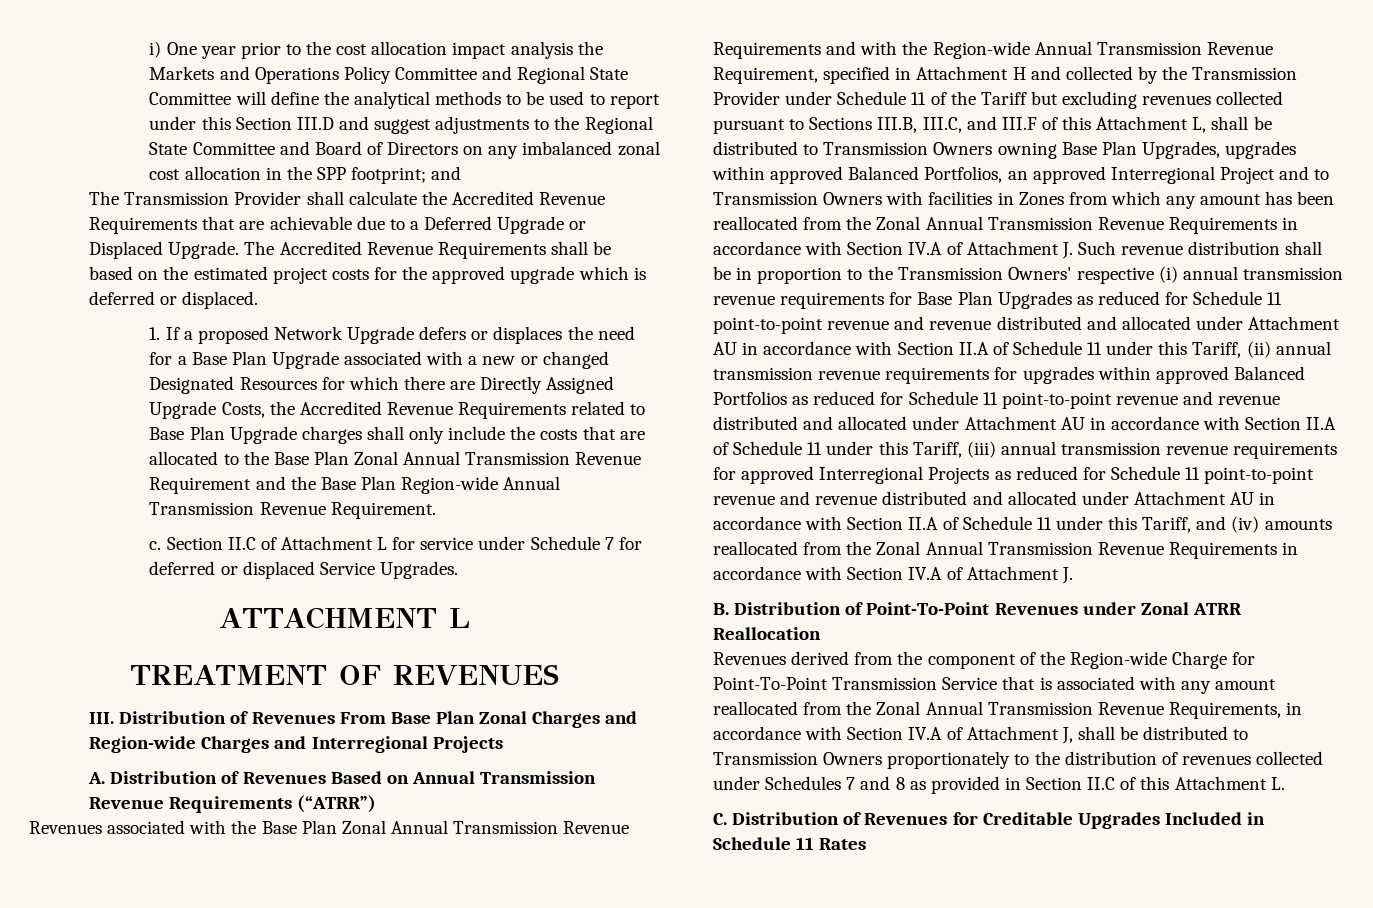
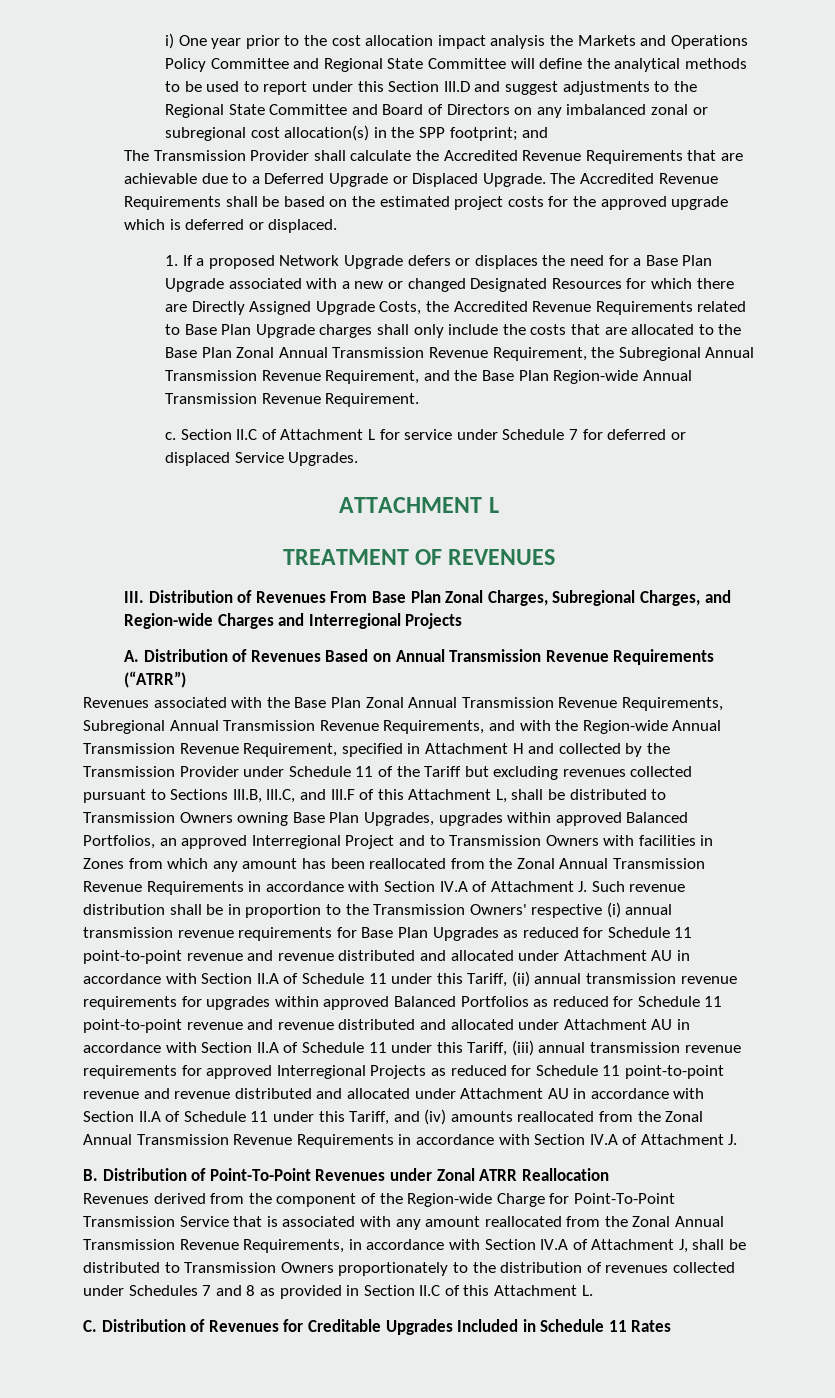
- i) One year prior to the cost allocation impact analysis the Markets and Operations Policy Committee and Regional State Committee will define the analytical methods to be used to report under this Section III.D and suggest adjustments to the Regional State Committee and Board of Directors on any imbalanced zonal cost allocation in the SPP footprint; and
+ i) One year prior to the cost allocation impact analysis the Markets and Operations Policy Committee and Regional State Committee will define the analytical methods to be used to report under this Section III.D and suggest adjustments to the Regional State Committee and Board of Directors on any imbalanced zonal or subregional cost allocation(s) in the SPP footprint; and
- 1. If a proposed Network Upgrade defers or displaces the need for a Base Plan Upgrade associated with a new or changed Designated Resources for which there are Directly Assigned Upgrade Costs, the Accredited Revenue Requirements related to Base Plan Upgrade charges shall only include the costs that are allocated to the Base Plan Zonal Annual Transmission Revenue Requirement and the Base Plan Region-wide Annual Transmission Revenue Requirement.
+ 1. If a proposed Network Upgrade defers or displaces the need for a Base Plan Upgrade associated with a new or changed Designated Resources for which there are Directly Assigned Upgrade Costs, the Accredited Revenue Requirements related to Base Plan Upgrade charges shall only include the costs that are allocated to the Base Plan Zonal Annual Transmission Revenue Requirement, the Subregional Annual Transmission Revenue Requirement, and the Base Plan Region-wide Annual Transmission Revenue Requirement.
- III. Distribution of Revenues From Base Plan Zonal Charges and Region-wide Charges and Interregional Projects
+ III. Distribution of Revenues From Base Plan Zonal Charges, Subregional Charges, and Region-wide Charges and Interregional Projects
- Revenues associated with the Base Plan Zonal Annual Transmission Revenue Requirements and with the Region-wide Annual Transmission Revenue Requirement, specified in Attachment H and collected by the Transmission Provider under Schedule 11 of the Tariff but excluding revenues collected pursuant to Sections III.B, III.C, and III.F of this Attachment L, shall be distributed to Transmission Owners owning Base Plan Upgrades, upgrades within approved Balanced Portfolios, an approved Interregional Project and to Transmission Owners with facilities in Zones from which any amount has been reallocated from the Zonal Annual Transmission Revenue Requirements in accordance with Section IV.A of Attachment J. Such revenue distribution shall be in proportion to the Transmission Owners' respective (i) annual transmission revenue requirements for Base Plan Upgrades as reduced for Schedule 11 point-to-point revenue and revenue distributed and allocated under Attachment AU in accordance with Section II.A of Schedule 11 under this Tariff, (ii) annual transmission revenue requirements for upgrades within approved Balanced Portfolios as reduced for Schedule 11 point-to-point revenue and revenue distributed and allocated under Attachment AU in accordance with Section II.A of Schedule 11 under this Tariff, (iii) annual transmission revenue requirements for approved Interregional Projects as reduced for Schedule 11 point-to-point revenue and revenue distributed and allocated under Attachment AU in accordance with Section II.A of Schedule 11 under this Tariff, and (iv) amounts reallocated from the Zonal Annual Transmission Revenue Requirements in accordance with Section IV.A of Attachment J.
+ Revenues associated with the Base Plan Zonal Annual Transmission Revenue Requirements, Subregional Annual Transmission Revenue Requirements, and with the Region-wide Annual Transmission Revenue Requirement, specified in Attachment H and collected by the Transmission Provider under Schedule 11 of the Tariff but excluding revenues collected pursuant to Sections III.B, III.C, and III.F of this Attachment L, shall be distributed to Transmission Owners owning Base Plan Upgrades, upgrades within approved Balanced Portfolios, an approved Interregional Project and to Transmission Owners with facilities in Zones from which any amount has been reallocated from the Zonal Annual Transmission Revenue Requirements in accordance with Section IV.A of Attachment J. Such revenue distribution shall be in proportion to the Transmission Owners' respective (i) annual transmission revenue requirements for Base Plan Upgrades as reduced for Schedule 11 point-to-point revenue and revenue distributed and allocated under Attachment AU in accordance with Section II.A of Schedule 11 under this Tariff, (ii) annual transmission revenue requirements for upgrades within approved Balanced Portfolios as reduced for Schedule 11 point-to-point revenue and revenue distributed and allocated under Attachment AU in accordance with Section II.A of Schedule 11 under this Tariff, (iii) annual transmission revenue requirements for approved Interregional Projects as reduced for Schedule 11 point-to-point revenue and revenue distributed and allocated under Attachment AU in accordance with Section II.A of Schedule 11 under this Tariff, and (iv) amounts reallocated from the Zonal Annual Transmission Revenue Requirements in accordance with Section IV.A of Attachment J.

